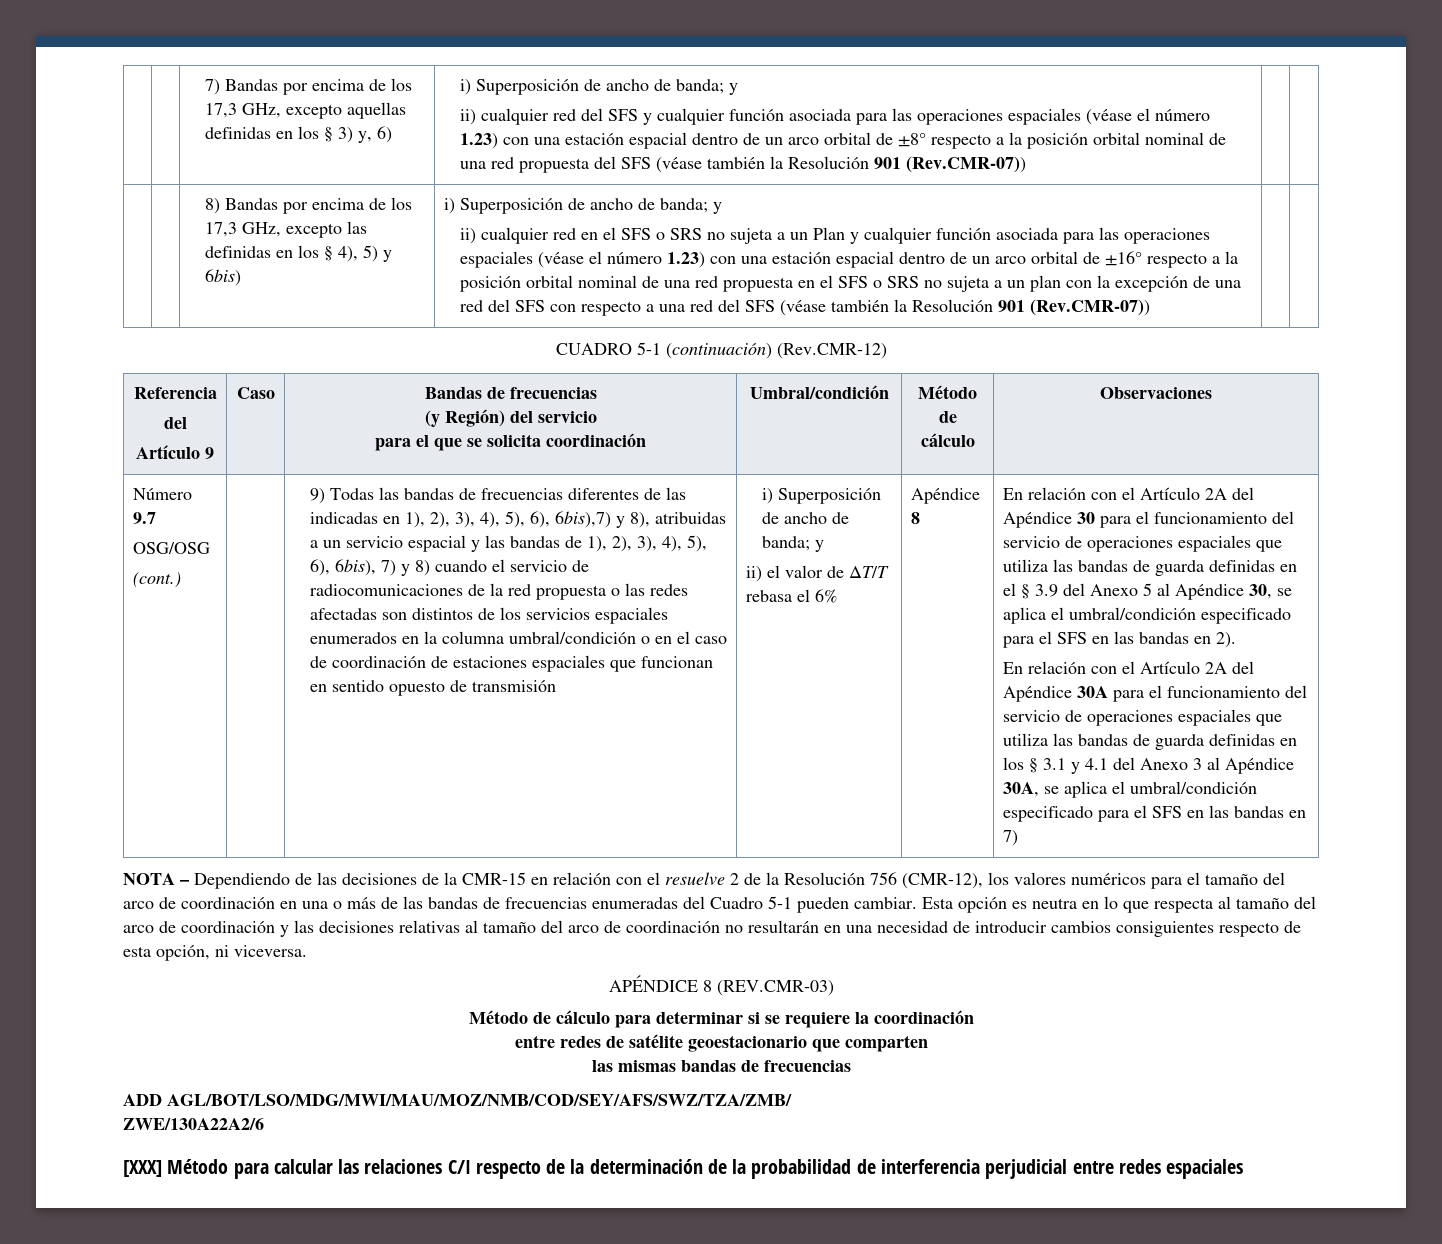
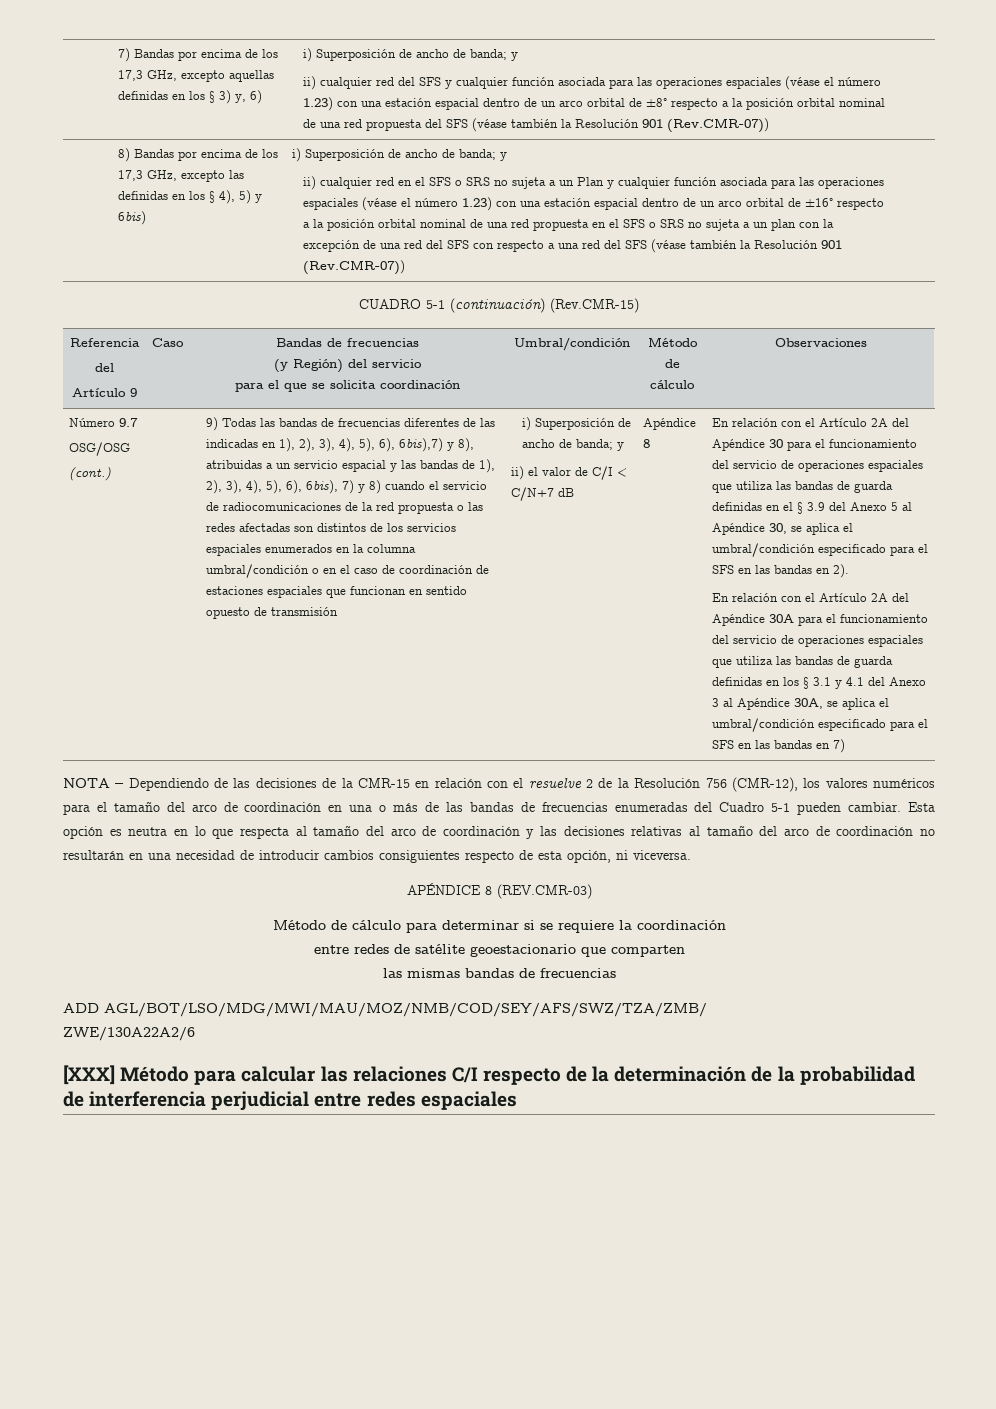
- CUADRO 5-1 (continuación) (Rev.CMR-12)
+ CUADRO 5-1 (continuación) (Rev.CMR-15)
- ii) el valor de ΔT/T rebasa el 6%
+ ii) el valor de C/I < C/N+7 dB

